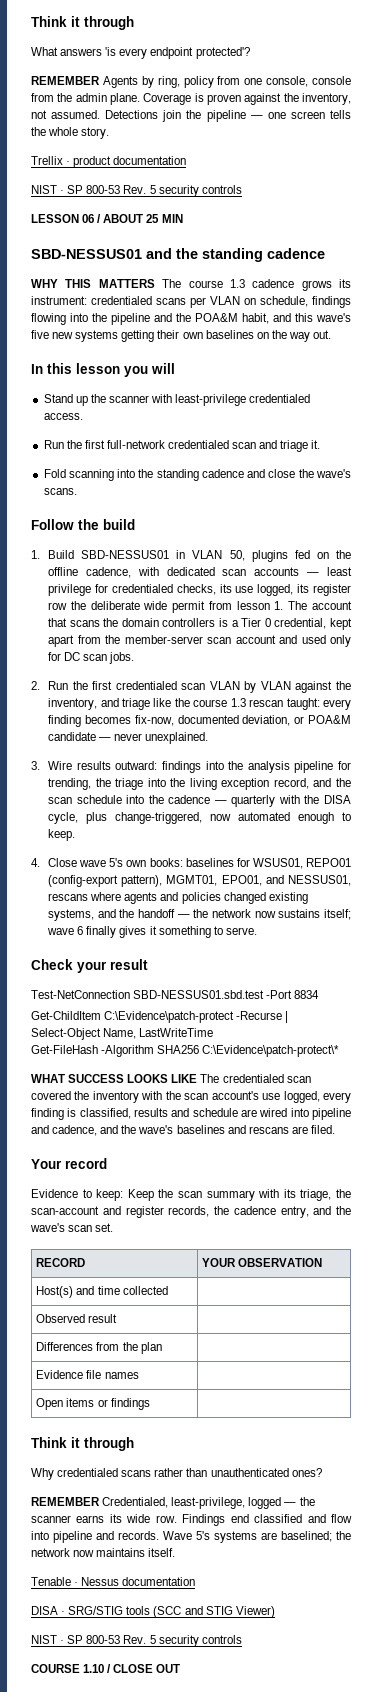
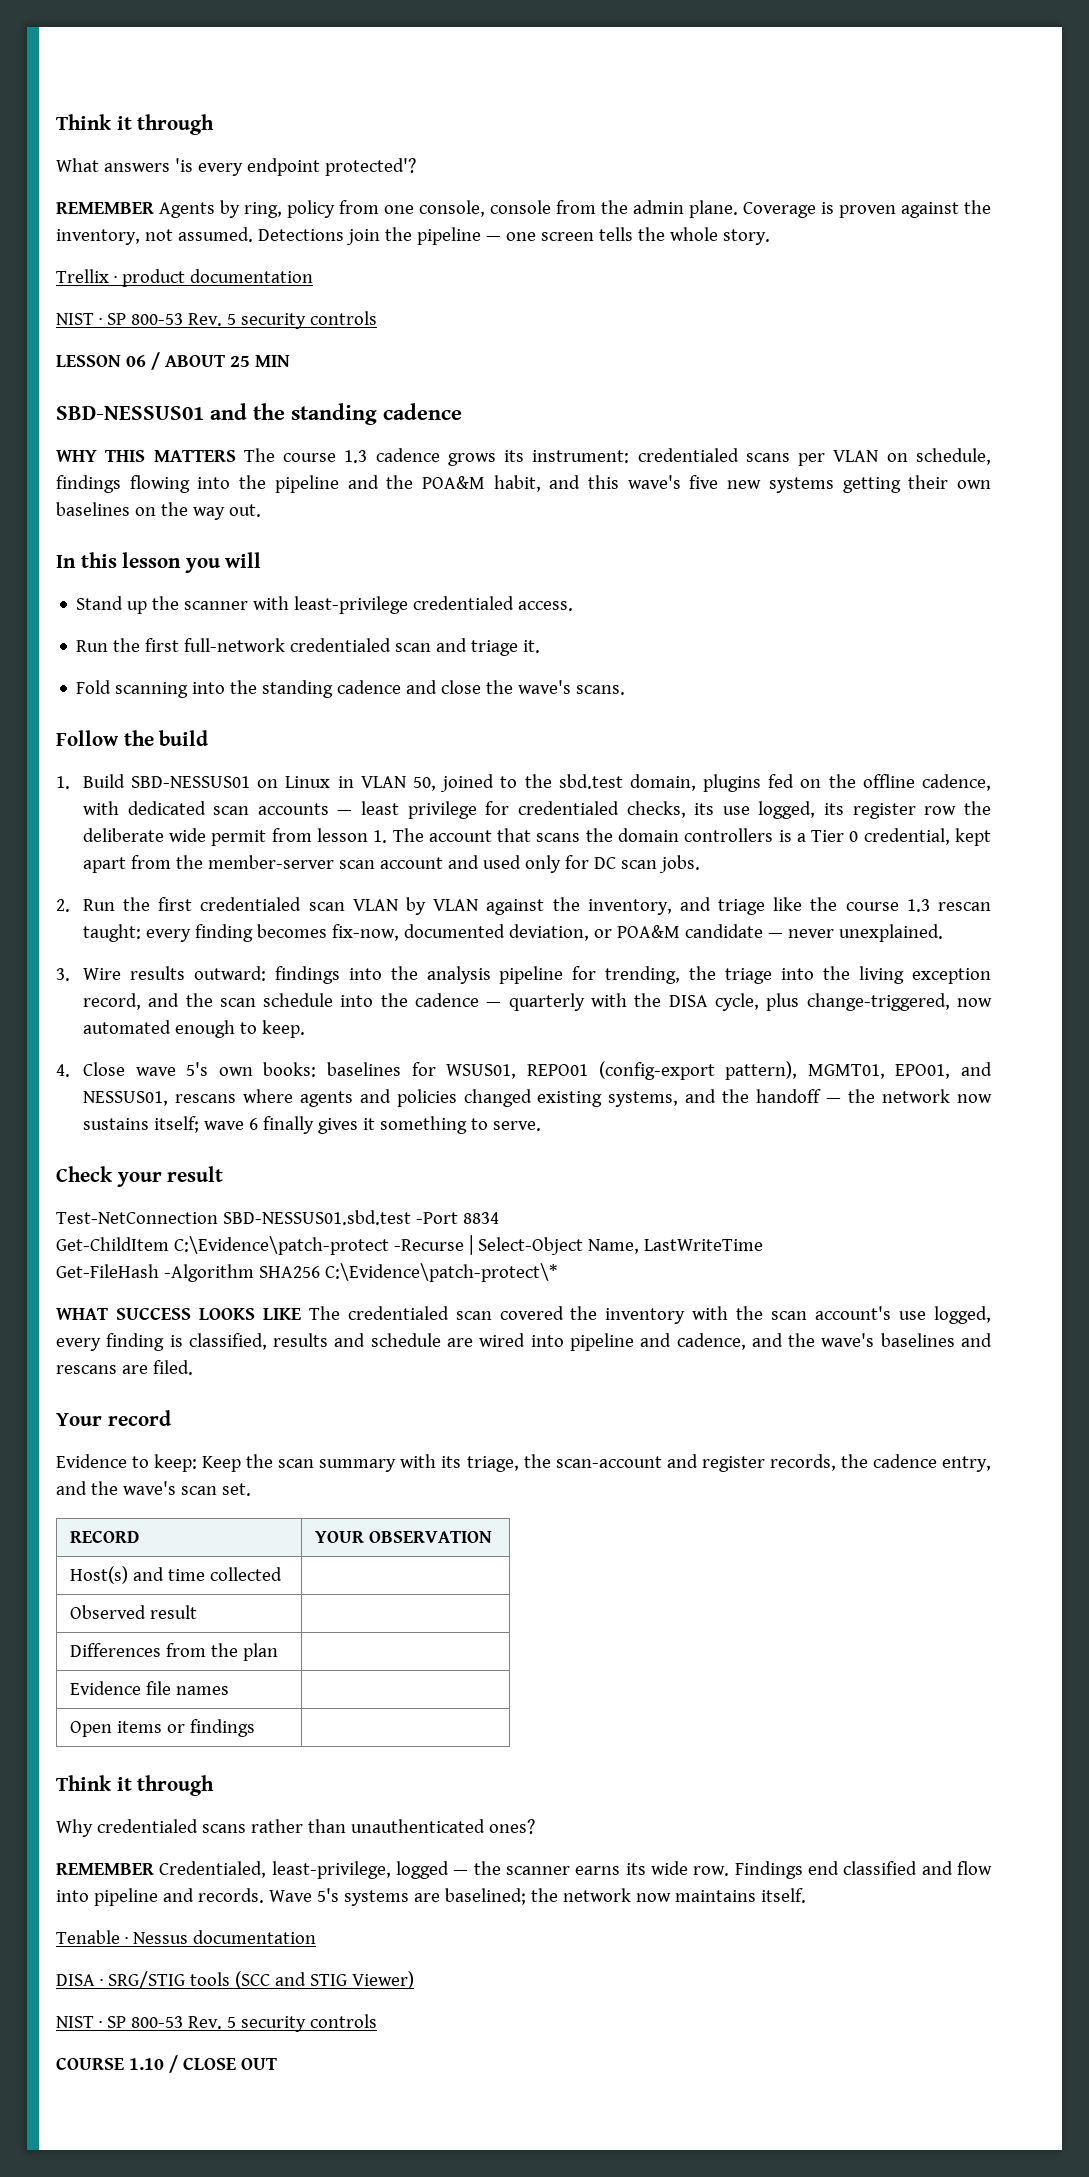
- 1. Build SBD-NESSUS01 in VLAN 50, plugins fed on the offline cadence, with dedicated scan accounts — least privilege for credentialed checks, its use logged, its register row the deliberate wide permit from lesson 1. The account that scans the domain controllers is a Tier 0 credential, kept apart from the member-server scan account and used only for DC scan jobs.
+ 1. Build SBD-NESSUS01 on Linux in VLAN 50, joined to the sbd.test domain, plugins fed on the offline cadence, with dedicated scan accounts — least privilege for credentialed checks, its use logged, its register row the deliberate wide permit from lesson 1. The account that scans the domain controllers is a Tier 0 credential, kept apart from the member-server scan account and used only for DC scan jobs.

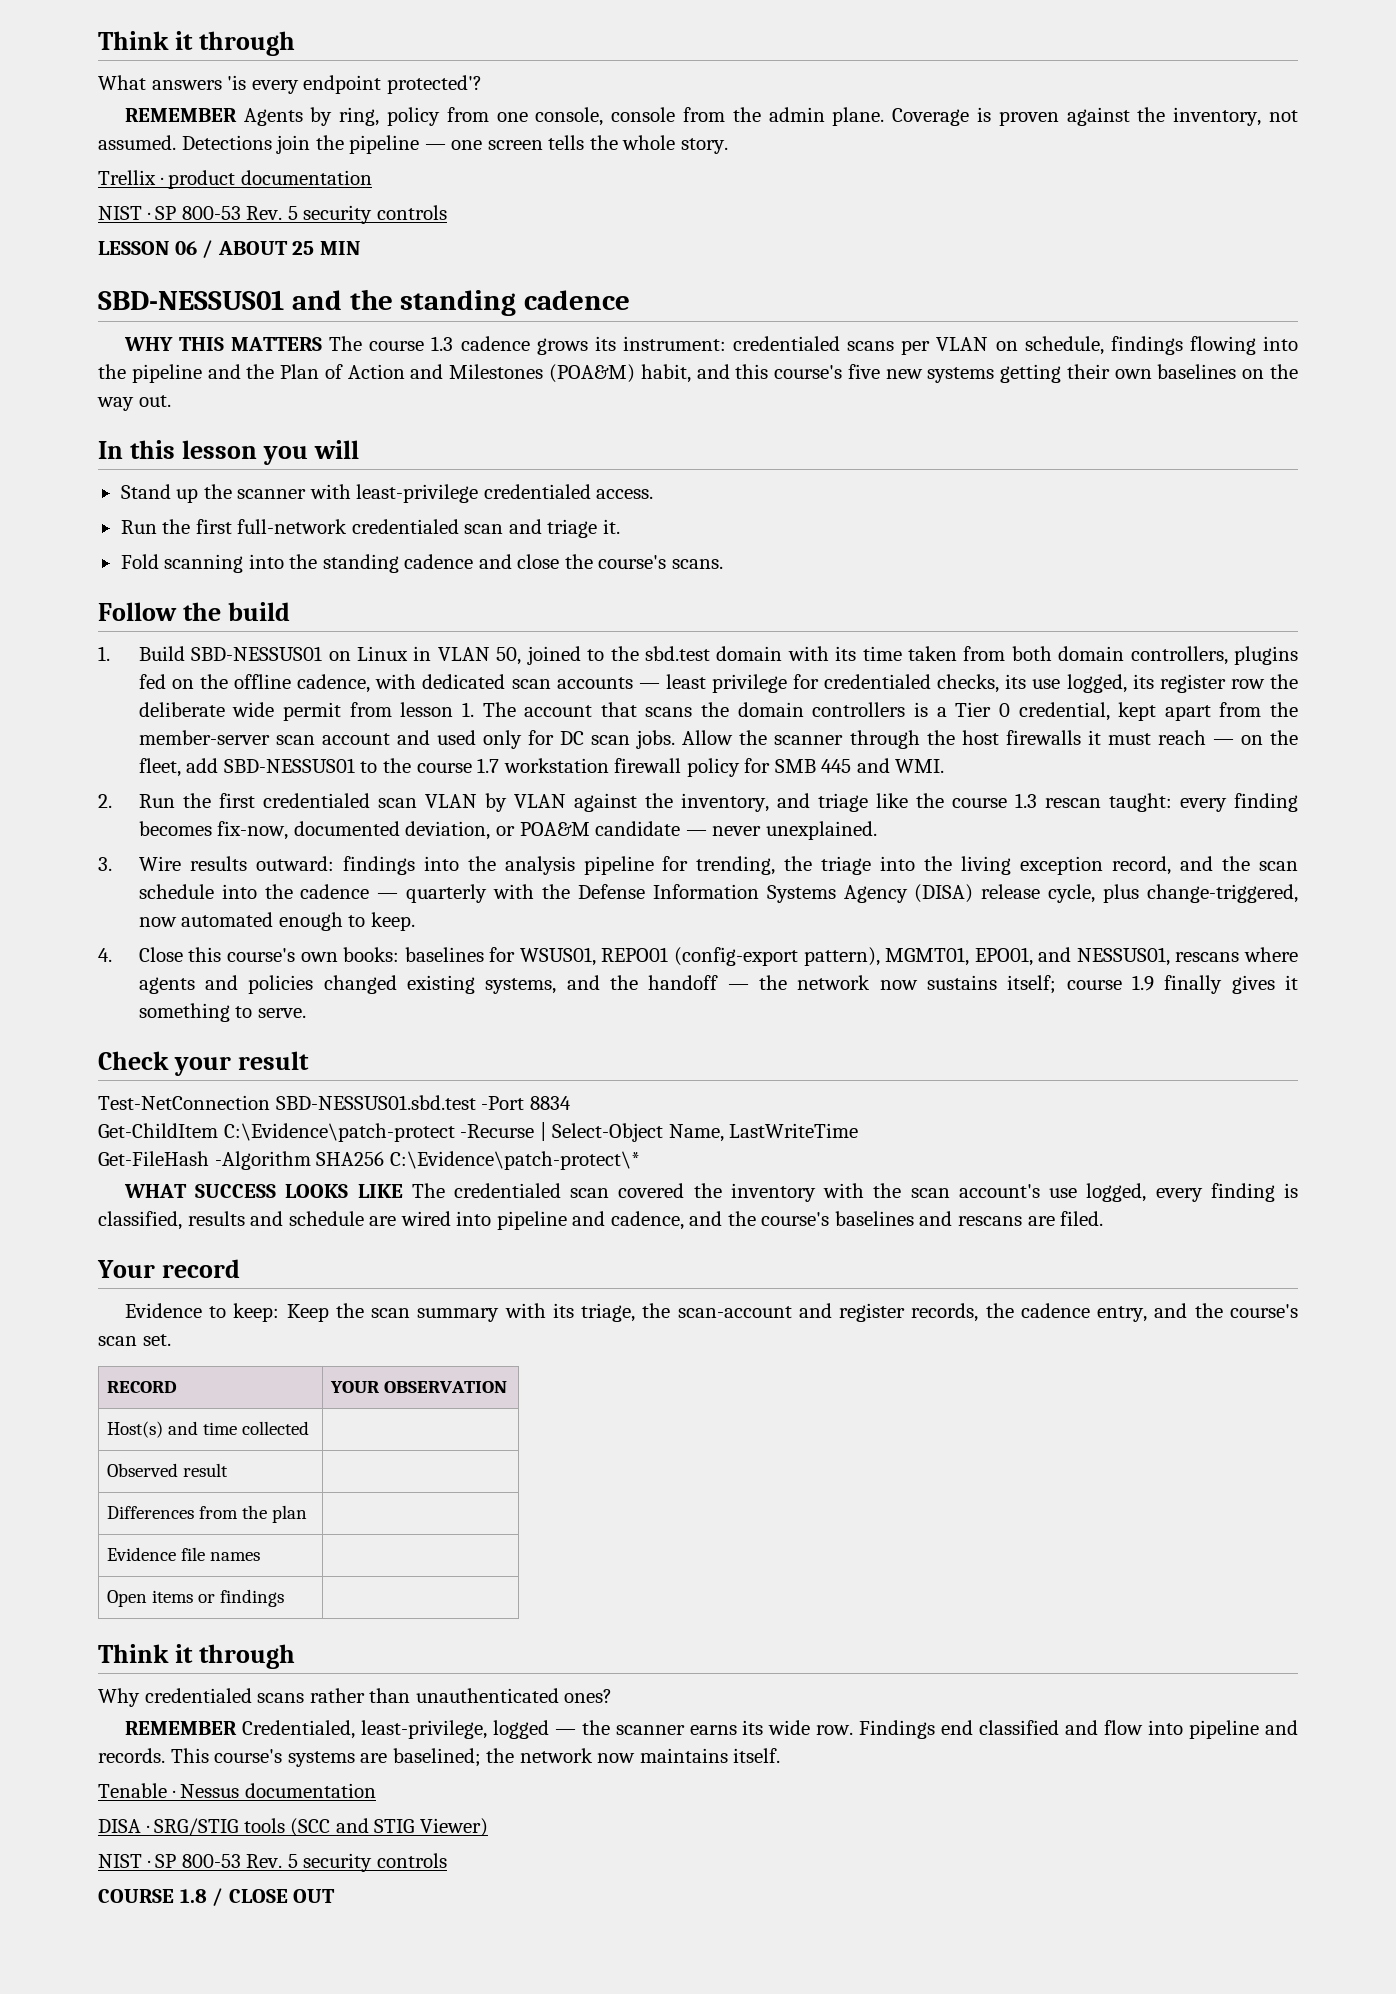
- WHY THIS MATTERS The course 1.3 cadence grows its instrument: credentialed scans per VLAN on schedule, findings flowing into the pipeline and the POA&M habit, and this wave's five new systems getting their own baselines on the way out.
+ WHY THIS MATTERS The course 1.3 cadence grows its instrument: credentialed scans per VLAN on schedule, findings flowing into the pipeline and the Plan of Action and Milestones (POA&M) habit, and this course's five new systems getting their own baselines on the way out.
- Fold scanning into the standing cadence and close the wave's scans.
+ Fold scanning into the standing cadence and close the course's scans.
- 1. Build SBD-NESSUS01 on Linux in VLAN 50, joined to the sbd.test domain, plugins fed on the offline cadence, with dedicated scan accounts — least privilege for credentialed checks, its use logged, its register row the deliberate wide permit from lesson 1. The account that scans the domain controllers is a Tier 0 credential, kept apart from the member-server scan account and used only for DC scan jobs.
+ 1. Build SBD-NESSUS01 on Linux in VLAN 50, joined to the sbd.test domain with its time taken from both domain controllers, plugins fed on the offline cadence, with dedicated scan accounts — least privilege for credentialed checks, its use logged, its register row the deliberate wide permit from lesson 1. The account that scans the domain controllers is a Tier 0 credential, kept apart from the member-server scan account and used only for DC scan jobs. Allow the scanner through the host firewalls it must reach — on the fleet, add SBD-NESSUS01 to the course 1.7 workstation firewall policy for SMB 445 and WMI.
- 3. Wire results outward: findings into the analysis pipeline for trending, the triage into the living exception record, and the scan schedule into the cadence — quarterly with the DISA cycle, plus change-triggered, now automated enough to keep.
+ 3. Wire results outward: findings into the analysis pipeline for trending, the triage into the living exception record, and the scan schedule into the cadence — quarterly with the Defense Information Systems Agency (DISA) release cycle, plus change-triggered, now automated enough to keep.
- 4. Close wave 5's own books: baselines for WSUS01, REPO01 (config-export pattern), MGMT01, EPO01, and NESSUS01, rescans where agents and policies changed existing systems, and the handoff — the network now sustains itself; wave 6 finally gives it something to serve.
+ 4. Close this course's own books: baselines for WSUS01, REPO01 (config-export pattern), MGMT01, EPO01, and NESSUS01, rescans where agents and policies changed existing systems, and the handoff — the network now sustains itself; course 1.9 finally gives it something to serve.
- WHAT SUCCESS LOOKS LIKE The credentialed scan covered the inventory with the scan account's use logged, every finding is classified, results and schedule are wired into pipeline and cadence, and the wave's baselines and rescans are filed.
+ WHAT SUCCESS LOOKS LIKE The credentialed scan covered the inventory with the scan account's use logged, every finding is classified, results and schedule are wired into pipeline and cadence, and the course's baselines and rescans are filed.
- Evidence to keep: Keep the scan summary with its triage, the scan-account and register records, the cadence entry, and the wave's scan set.
+ Evidence to keep: Keep the scan summary with its triage, the scan-account and register records, the cadence entry, and the course's scan set.
- Wave 5's systems are baselined; the network now maintains itself.
+ This course's systems are baselined; the network now maintains itself.
- COURSE 1.10 / CLOSE OUT
+ COURSE 1.8 / CLOSE OUT

